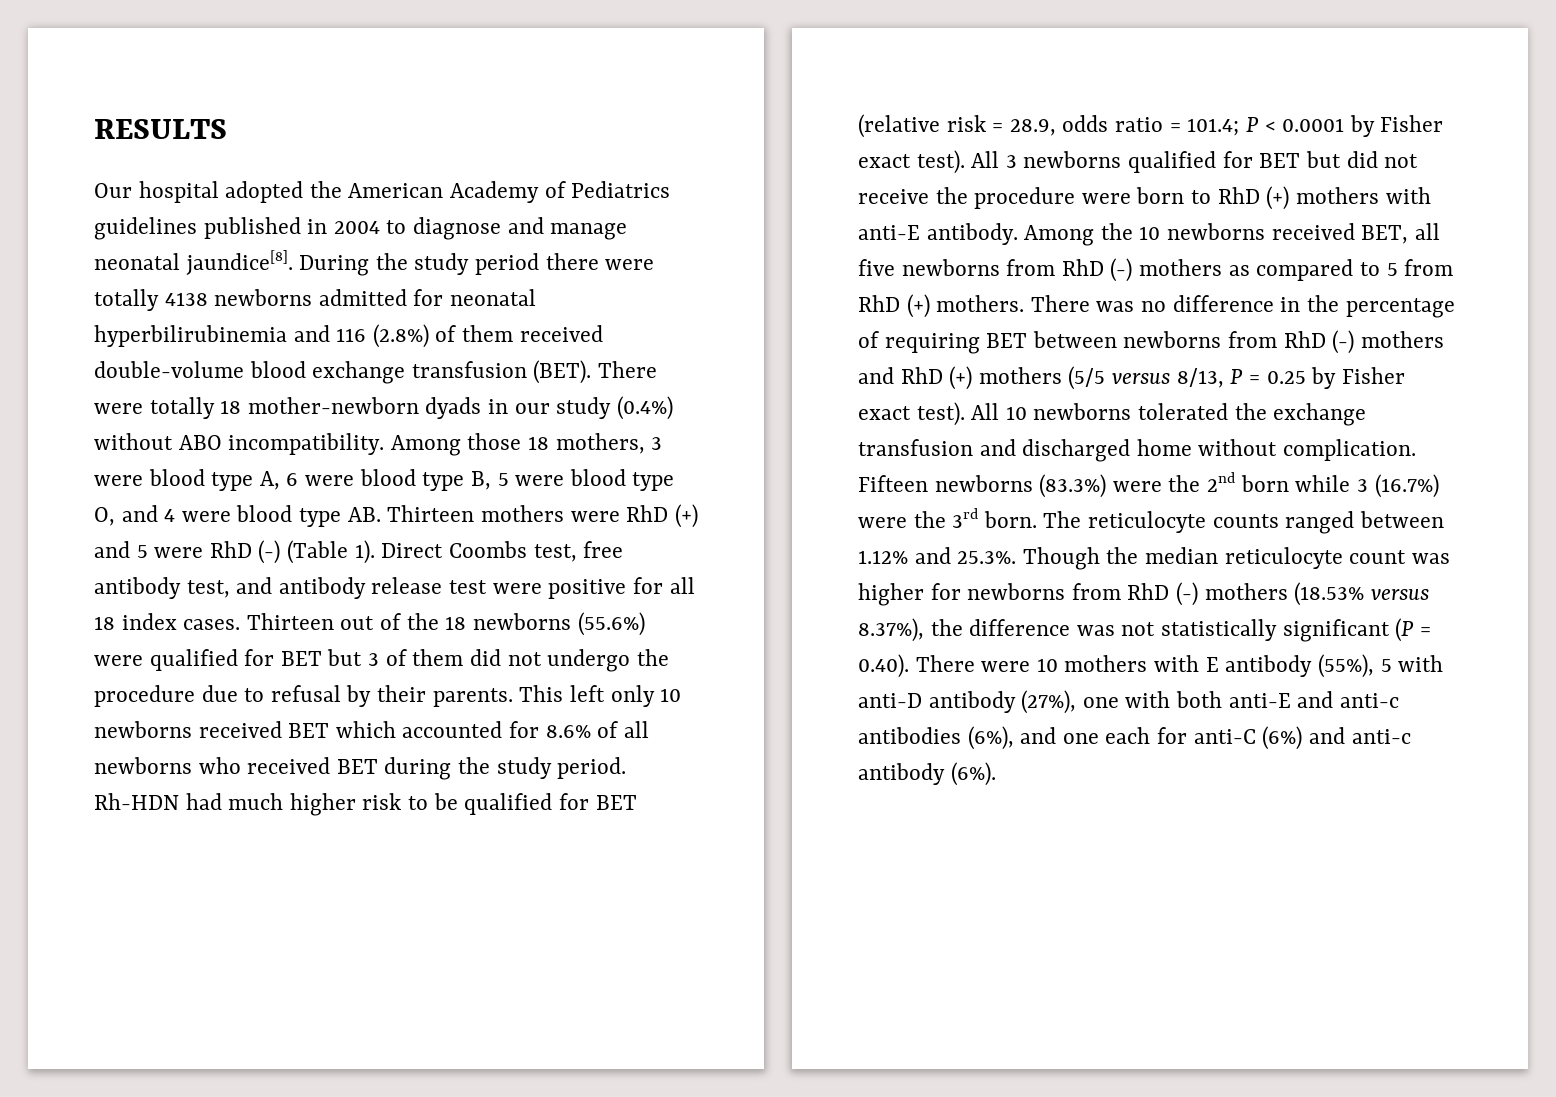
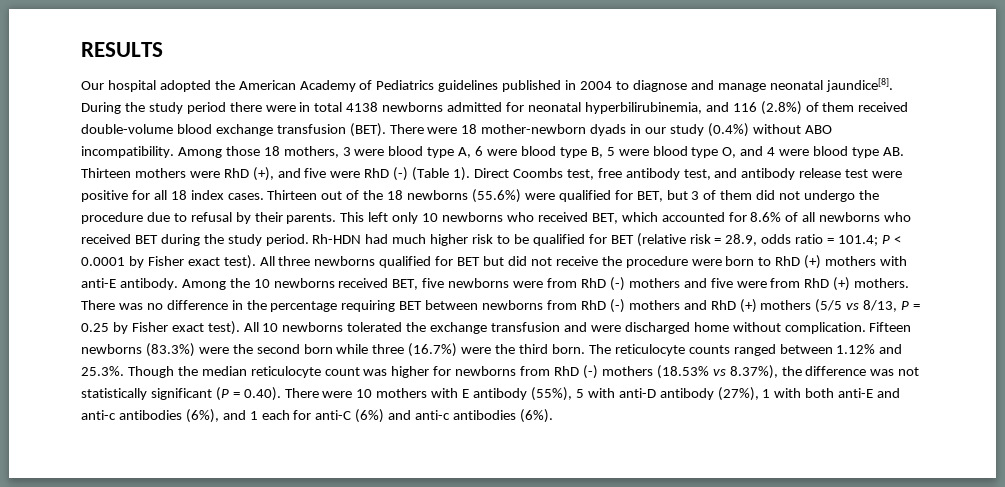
- During the study period there were totally 4138 newborns admitted for neonatal hyperbilirubinemia and 116 (2.8%) of them received double-volume blood exchange transfusion (BET).
+ During the study period there were in total 4138 newborns admitted for neonatal hyperbilirubinemia, and 116 (2.8%) of them received double-volume blood exchange transfusion (BET).
- There were totally 18 mother-newborn dyads in our study (0.4%) without ABO incompatibility.
+ There were 18 mother-newborn dyads in our study (0.4%) without ABO incompatibility.
- Among those 18 mothers, 3 were blood type A, 6 were blood type B, 5 were blood type O, and 4 were blood type AB. Thirteen mothers were RhD (+) and 5 were RhD (-) (Table 1).
+ Among those 18 mothers, 3 were blood type A, 6 were blood type B, 5 were blood type O, and 4 were blood type AB. Thirteen mothers were RhD (+), and five were RhD (-) (Table 1).
- Thirteen out of the 18 newborns (55.6%) were qualified for BET but 3 of them did not undergo the procedure due to refusal by their parents.
+ Thirteen out of the 18 newborns (55.6%) were qualified for BET, but 3 of them did not undergo the procedure due to refusal by their parents.
- This left only 10 newborns received BET which accounted for 8.6% of all newborns who received BET during the study period.
+ This left only 10 newborns who received BET, which accounted for 8.6% of all newborns who received BET during the study period.
- All 3 newborns qualified for BET but did not receive the procedure were born to RhD (+) mothers with anti-E antibody.
+ All three newborns qualified for BET but did not receive the procedure were born to RhD (+) mothers with anti-E antibody.
- Among the 10 newborns received BET, all five newborns from RhD (-) mothers as compared to 5 from RhD (+) mothers.
+ Among the 10 newborns received BET, five newborns were from RhD (-) mothers and five were from RhD (+) mothers.
- There was no difference in the percentage of requiring BET between newborns from RhD (-) mothers and RhD (+) mothers (5/5 versus 8/13, P = 0.25 by Fisher exact test).
+ There was no difference in the percentage requiring BET between newborns from RhD (-) mothers and RhD (+) mothers (5/5 vs 8/13, P = 0.25 by Fisher exact test).
- All 10 newborns tolerated the exchange transfusion and discharged home without complication.
+ All 10 newborns tolerated the exchange transfusion and were discharged home without complication.
- Fifteen newborns (83.3%) were the 2nd born while 3 (16.7%) were the 3rd born.
+ Fifteen newborns (83.3%) were the second born while three (16.7%) were the third born.
- The reticulocyte counts ranged between 1.12% and 25.3%. Though the median reticulocyte count was higher for newborns from RhD (-) mothers (18.53% versus 8.37%), the difference was not statistically significant (P = 0.40). There were 10 mothers with E antibody (55%), 5 with anti-D antibody (27%), one with both anti-E and anti-c antibodies (6%), and one each for anti-C (6%) and anti-c antibody (6%).
+ The reticulocyte counts ranged between 1.12% and 25.3%. Though the median reticulocyte count was higher for newborns from RhD (-) mothers (18.53% vs 8.37%), the difference was not statistically significant (P = 0.40). There were 10 mothers with E antibody (55%), 5 with anti-D antibody (27%), 1 with both anti-E and anti-c antibodies (6%), and 1 each for anti-C (6%) and anti-c antibodies (6%).

